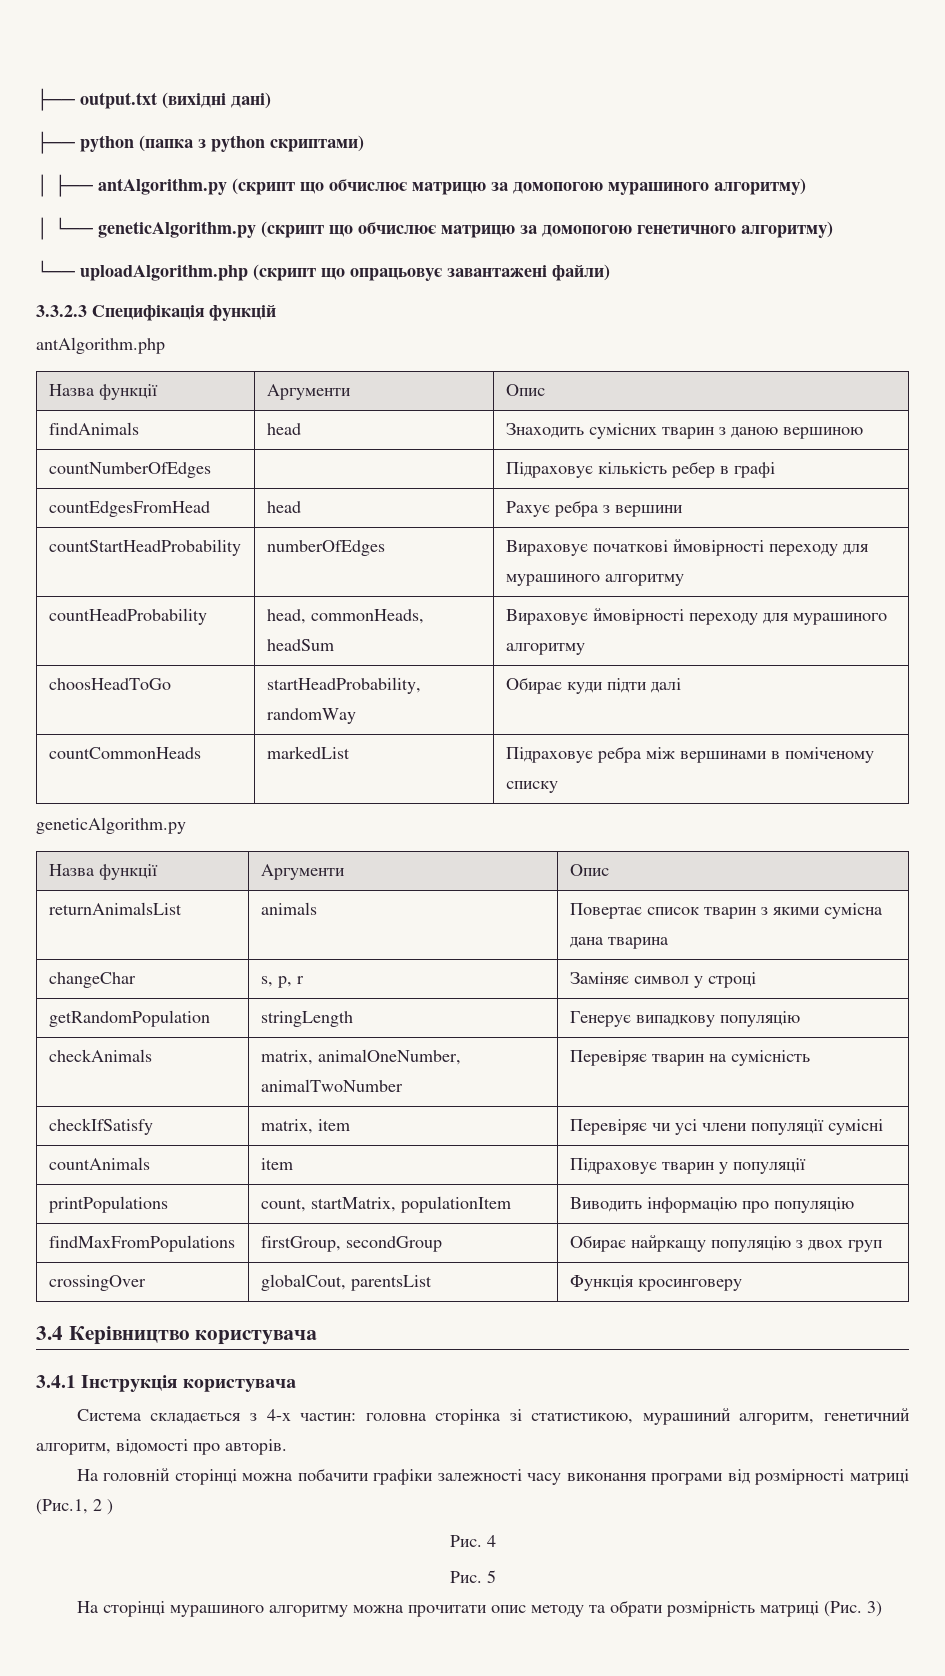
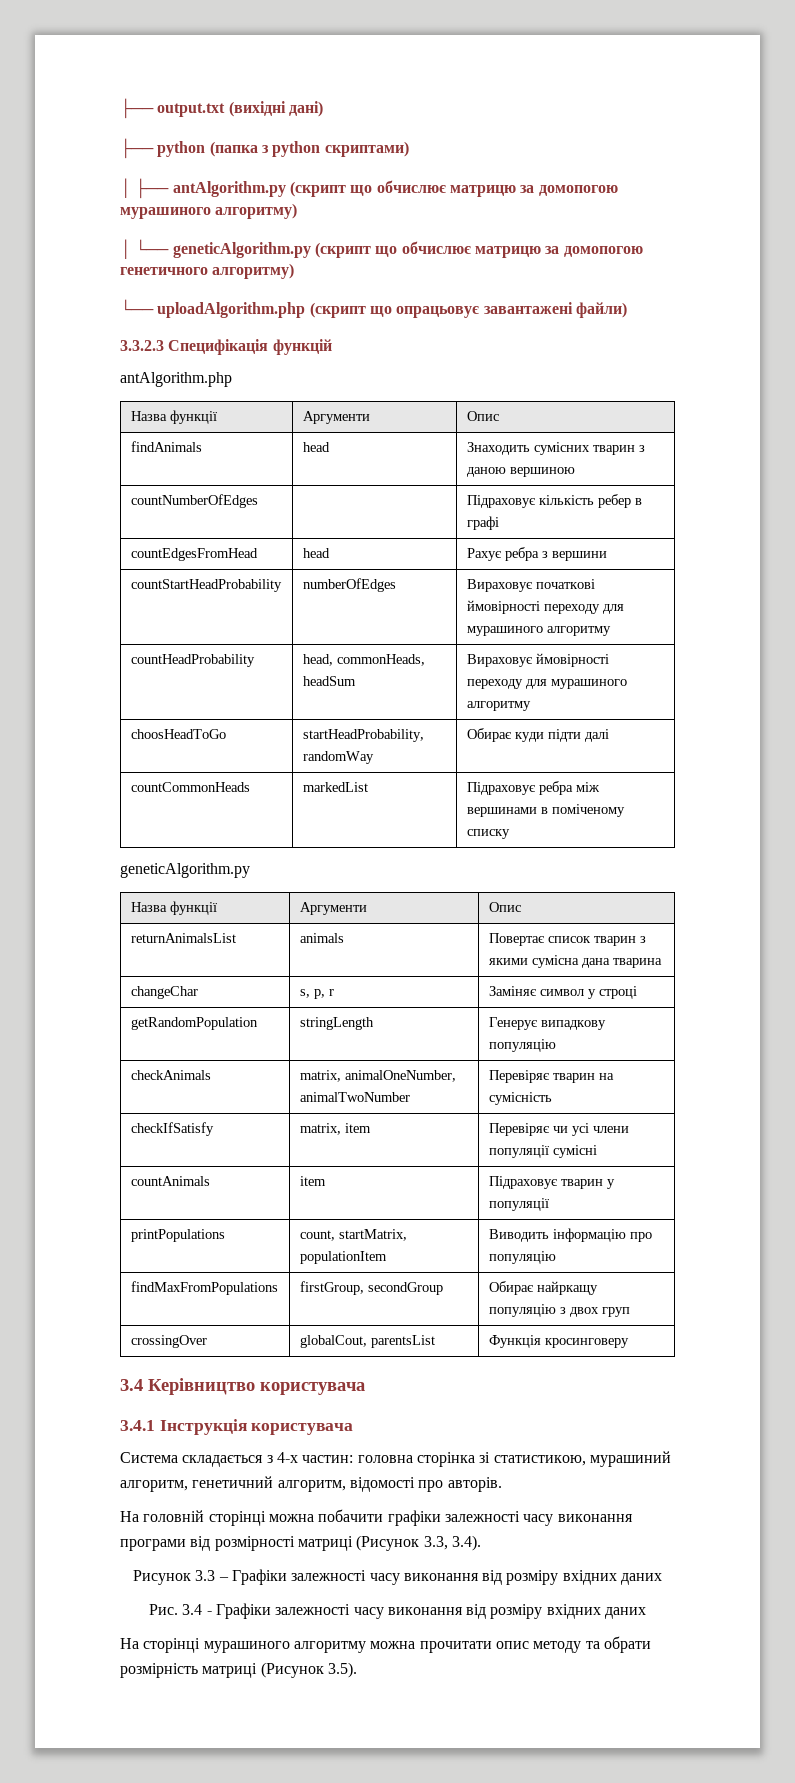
- На головній сторінці можна побачити графіки залежності часу виконання програми від розмірності матриці (Рис.1, 2 )
- Рис. 4
- Рис. 5
+ На головній сторінці можна побачити графіки залежності часу виконання програми від розмірності матриці (Рисунок 3.3, 3.4).
+ Рисунок 3.3 – Графіки залежності часу виконання від розміру вхідних даних
+ Рис. 3.4 - Графіки залежності часу виконання від розміру вхідних даних
- На сторінці мурашиного алгоритму можна прочитати опис методу та обрати розмірність матриці (Рис. 3)
+ На сторінці мурашиного алгоритму можна прочитати опис методу та обрати розмірність матриці (Рисунок 3.5).

